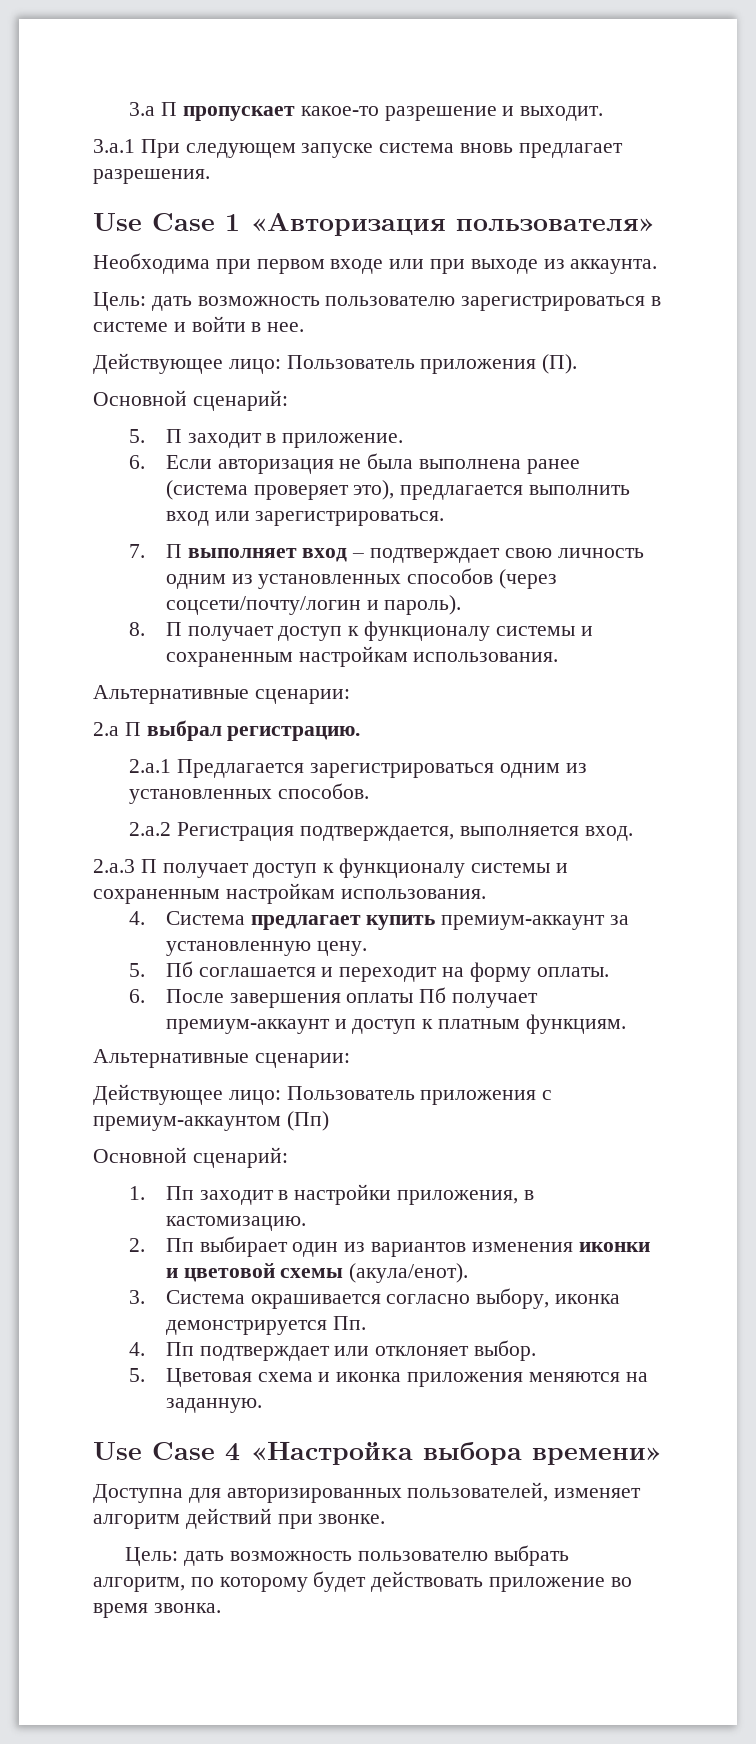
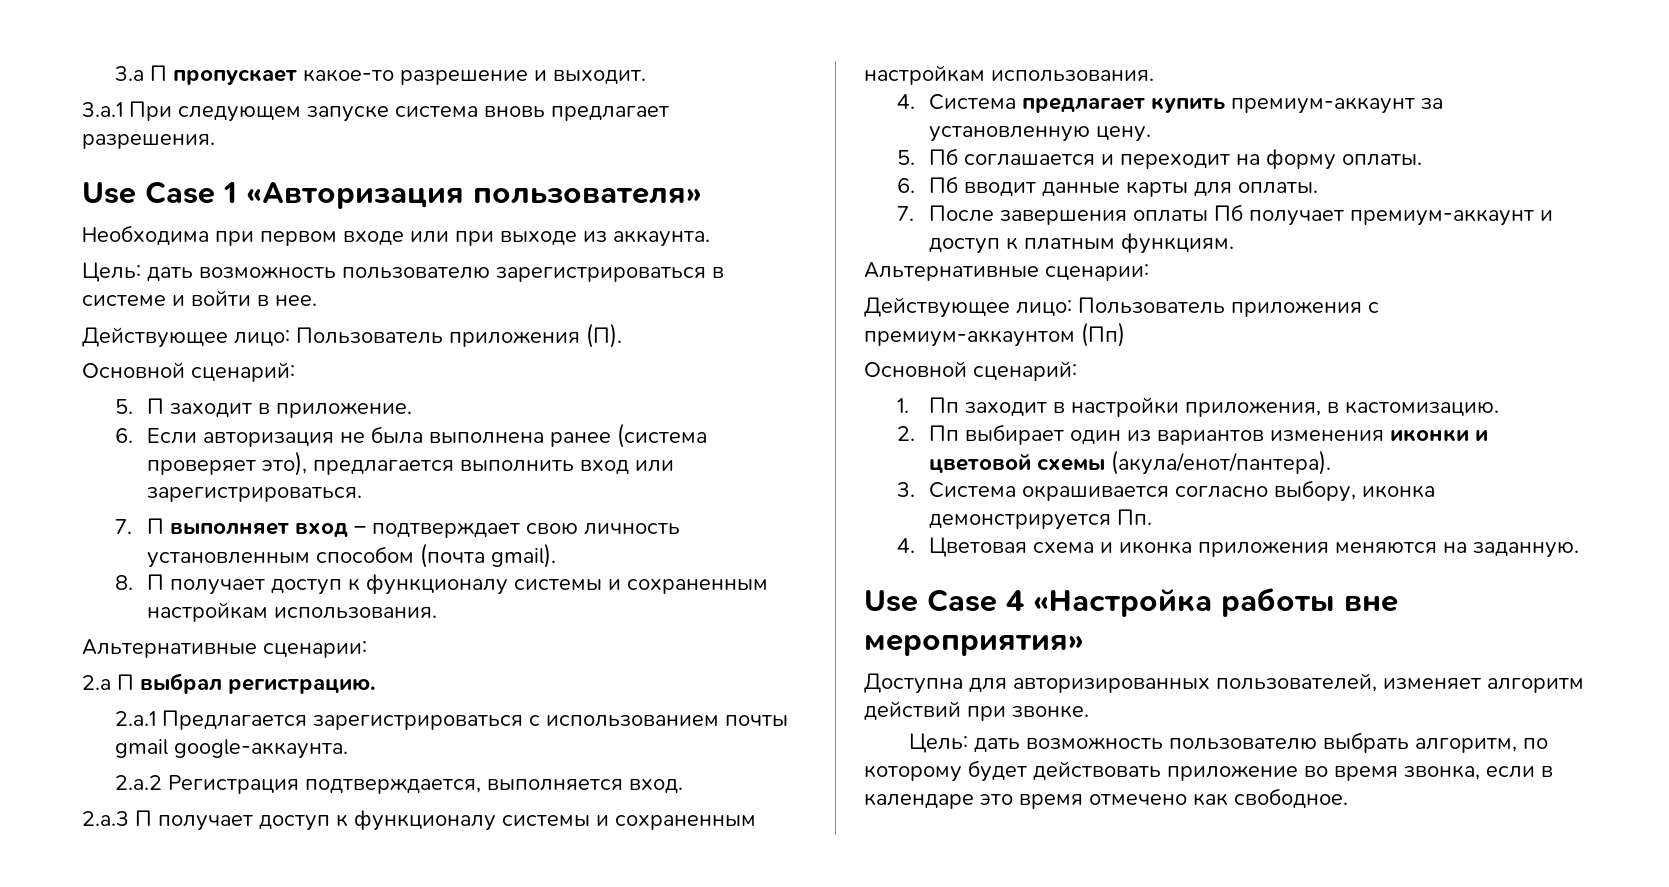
- 7. П выполняет вход – подтверждает свою личность одним из установленных способов (через соцсети/почту/логин и пароль).
+ 7. П выполняет вход – подтверждает свою личность установленным способом (почта gmail).
- 2.a.1 Предлагается зарегистрироваться одним из установленных способов.
+ 2.a.1 Предлагается зарегистрироваться с использованием почты gmail google-аккаунта.
- 6. После завершения оплаты Пб получает премиум-аккаунт и доступ к платным функциям.
+ 6. Пб вводит данные карты для оплаты.
+ 7. После завершения оплаты Пб получает премиум-аккаунт и доступ к платным функциям.
- 2. Пп выбирает один из вариантов изменения иконки и цветовой схемы (акула/енот).
+ 2. Пп выбирает один из вариантов изменения иконки и цветовой схемы (акула/енот/пантера).
- 4. Пп подтверждает или отклоняет выбор.
- 5. Цветовая схема и иконка приложения меняются на заданную.
+ 4. Цветовая схема и иконка приложения меняются на заданную.
- Use Case 4 «Настройка выбора времени»
+ Use Case 4 «Настройка работы вне мероприятия»
- Цель: дать возможность пользователю выбрать алгоритм, по которому будет действовать приложение во время звонка.
+ Цель: дать возможность пользователю выбрать алгоритм, по которому будет действовать приложение во время звонка, если в календаре это время отмечено как свободное.

